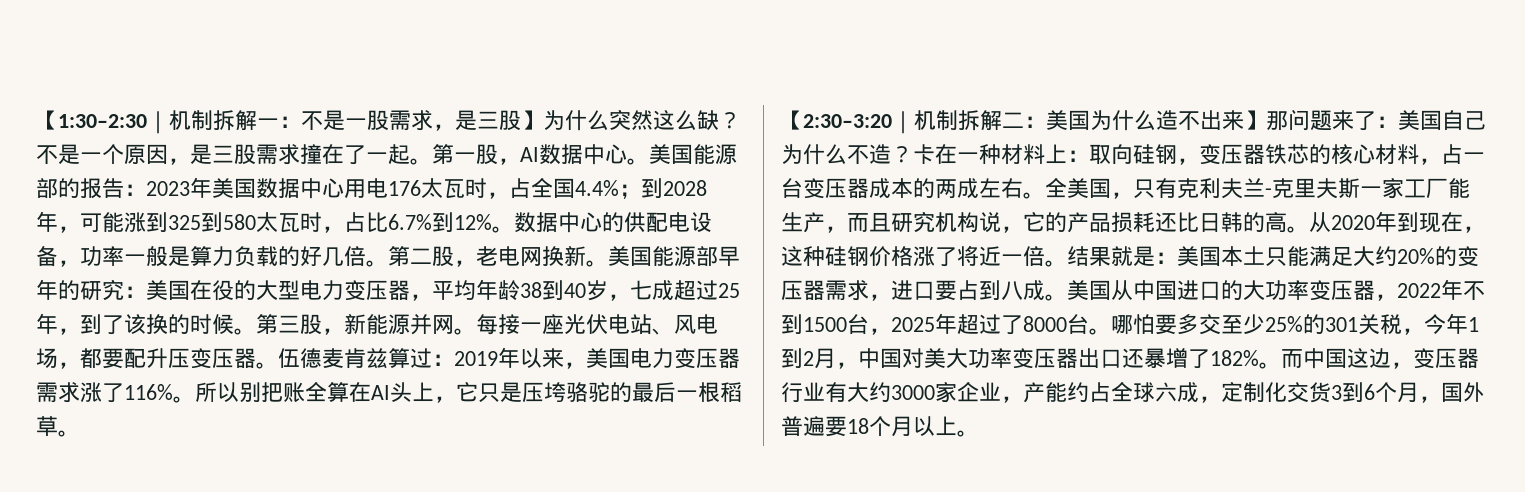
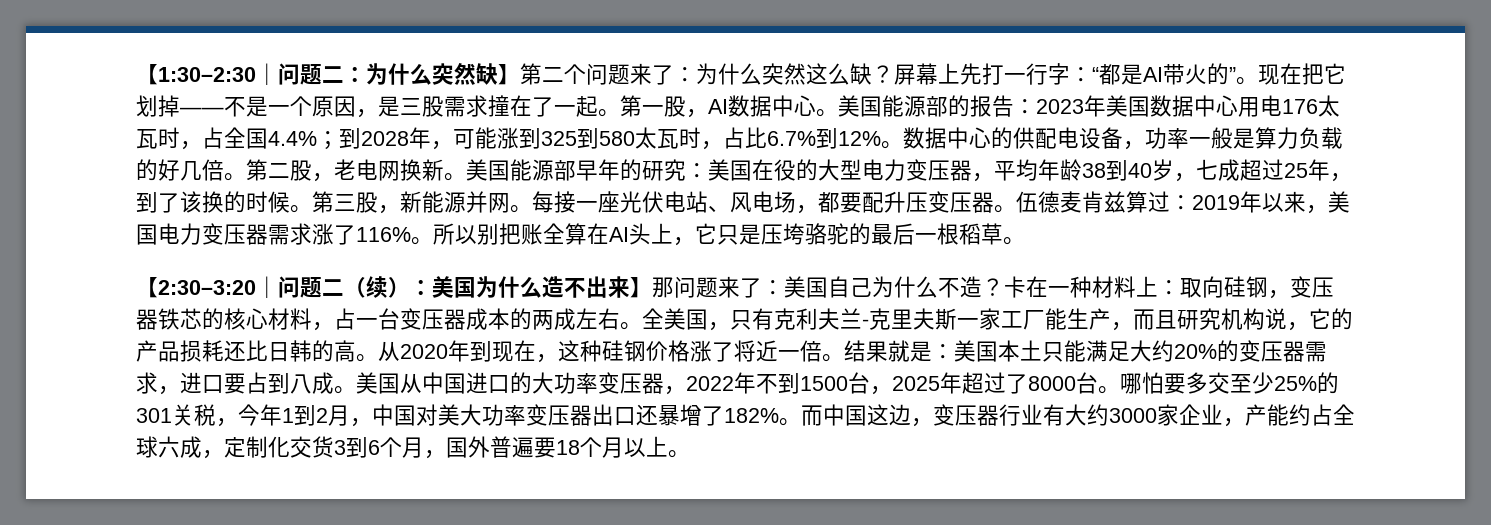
- 【1:30–2:30｜机制拆解一：不是一股需求，是三股】为什么突然这么缺？
+ 【1:30–2:30｜问题二：为什么突然缺】第二个问题来了：为什么突然这么缺？
- 不是一个原因，是三股需求撞在了一起。
+ 屏幕上先打一行字：“都是AI带火的”。现在把它划掉——不是一个原因，是三股需求撞在了一起。
- 【2:30–3:20｜机制拆解二：美国为什么造不出来】那问题来了：美国自己为什么不造？
+ 【2:30–3:20｜问题二（续）：美国为什么造不出来】那问题来了：美国自己为什么不造？

